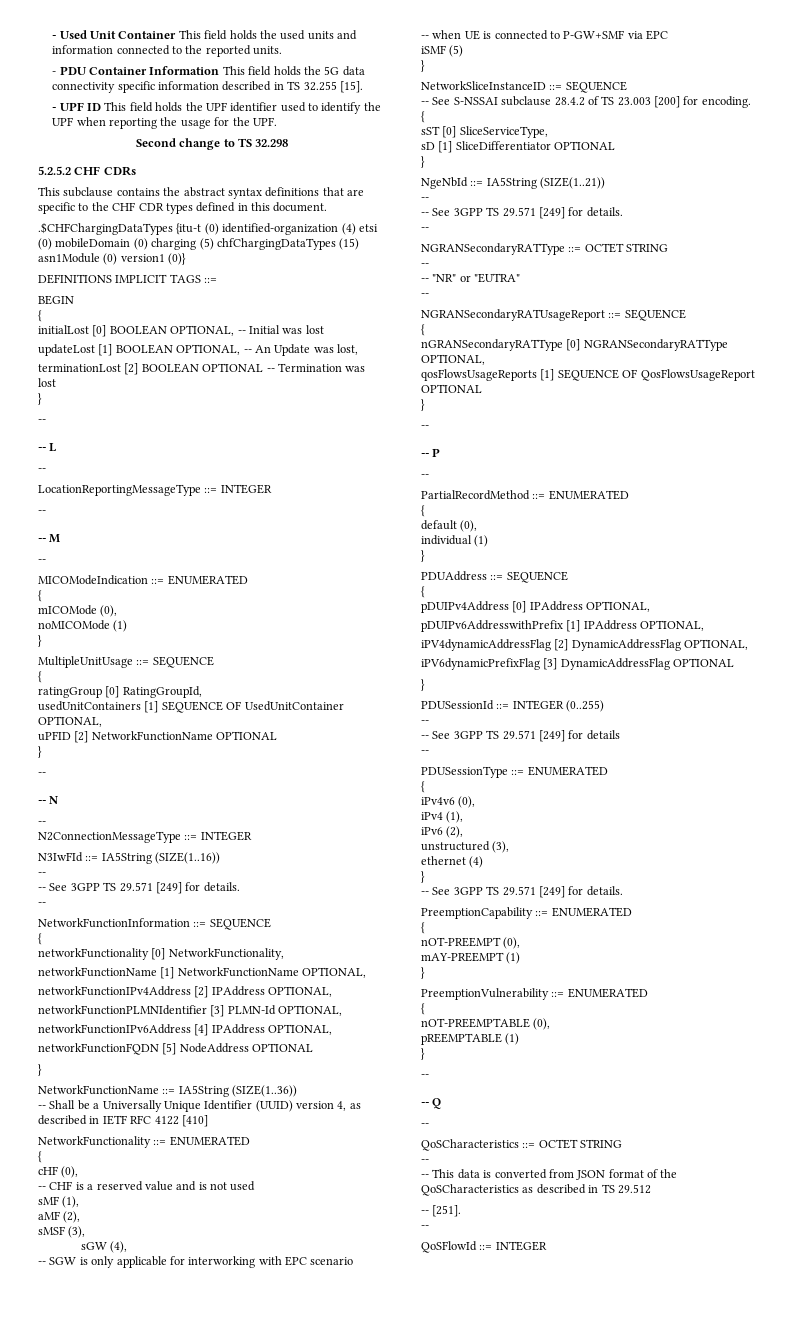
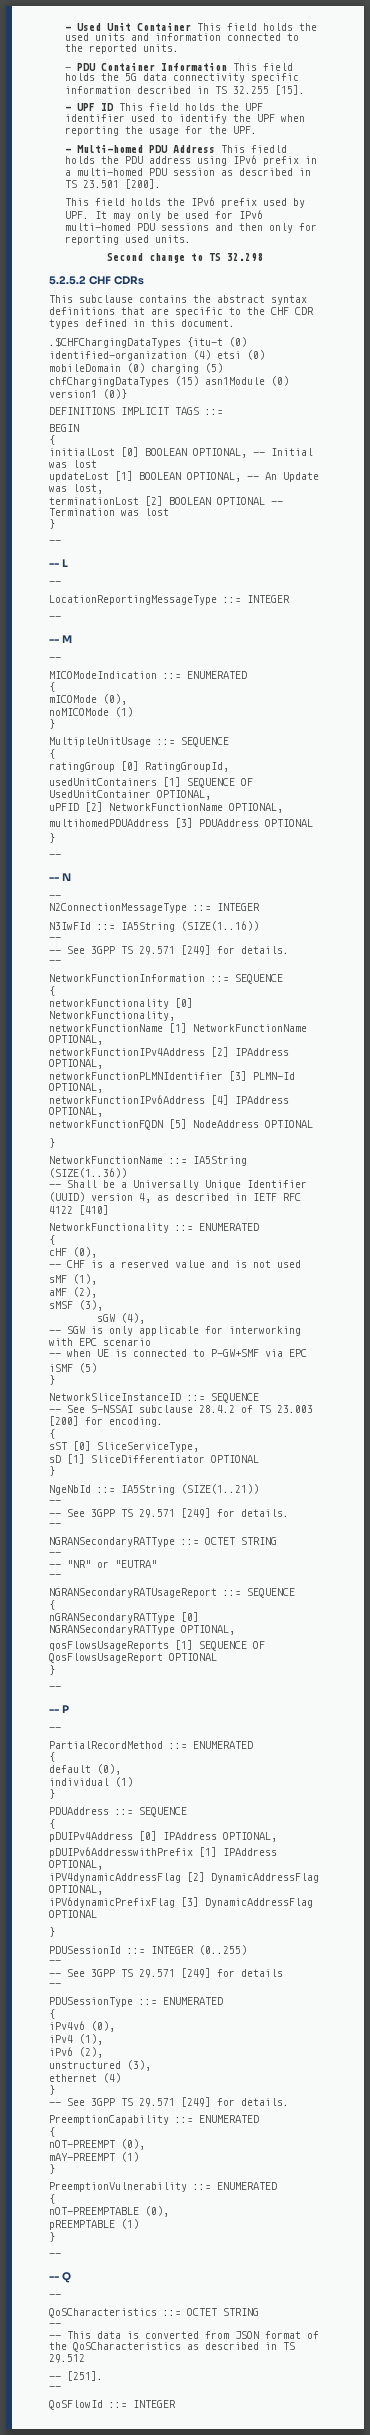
+ - Multi-homed PDU Address This fiedld holds the PDU address using IPv6 prefix in a multi-homed PDU session as described in TS 23.501 [200].
+ This field holds the IPv6 prefix used by UPF. It may only be used for IPv6 multi-homed PDU sessions and then only for reporting used units.
- uPFID [2] NetworkFunctionName OPTIONAL
+ uPFID [2] NetworkFunctionName OPTIONAL,
+ multihomedPDUAddress [3] PDUAddress OPTIONAL

